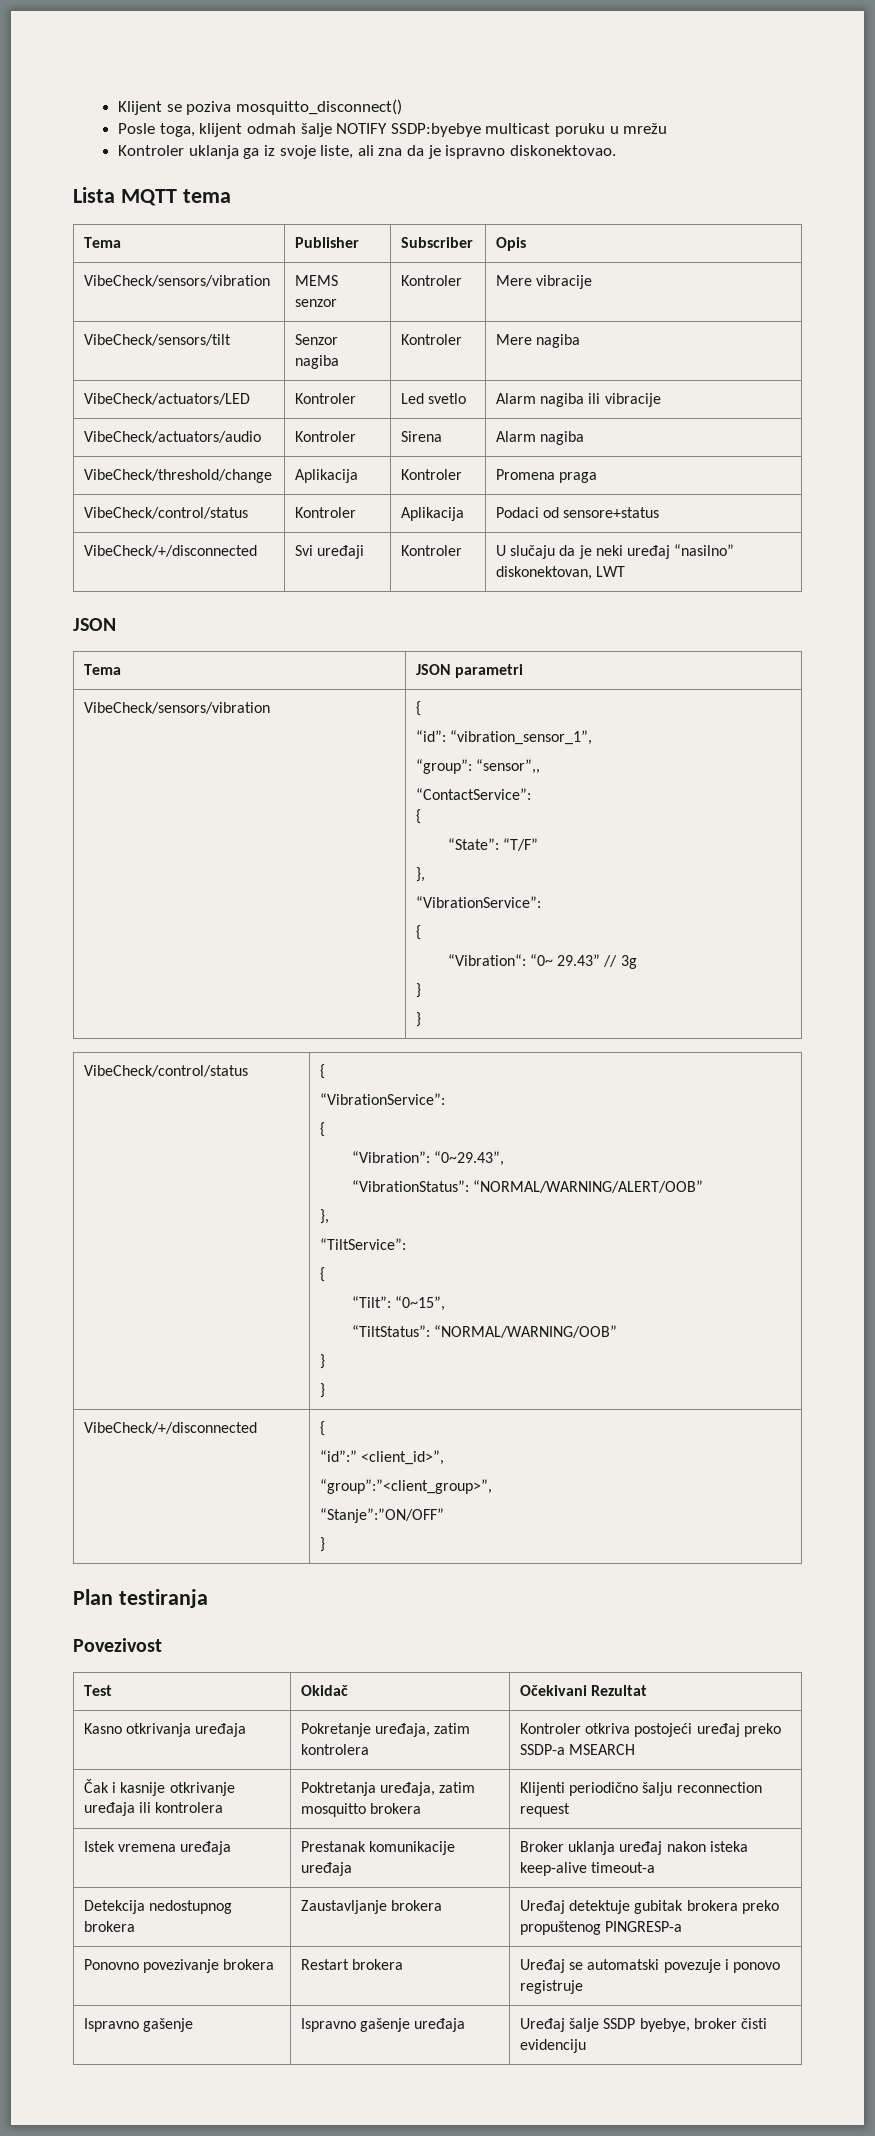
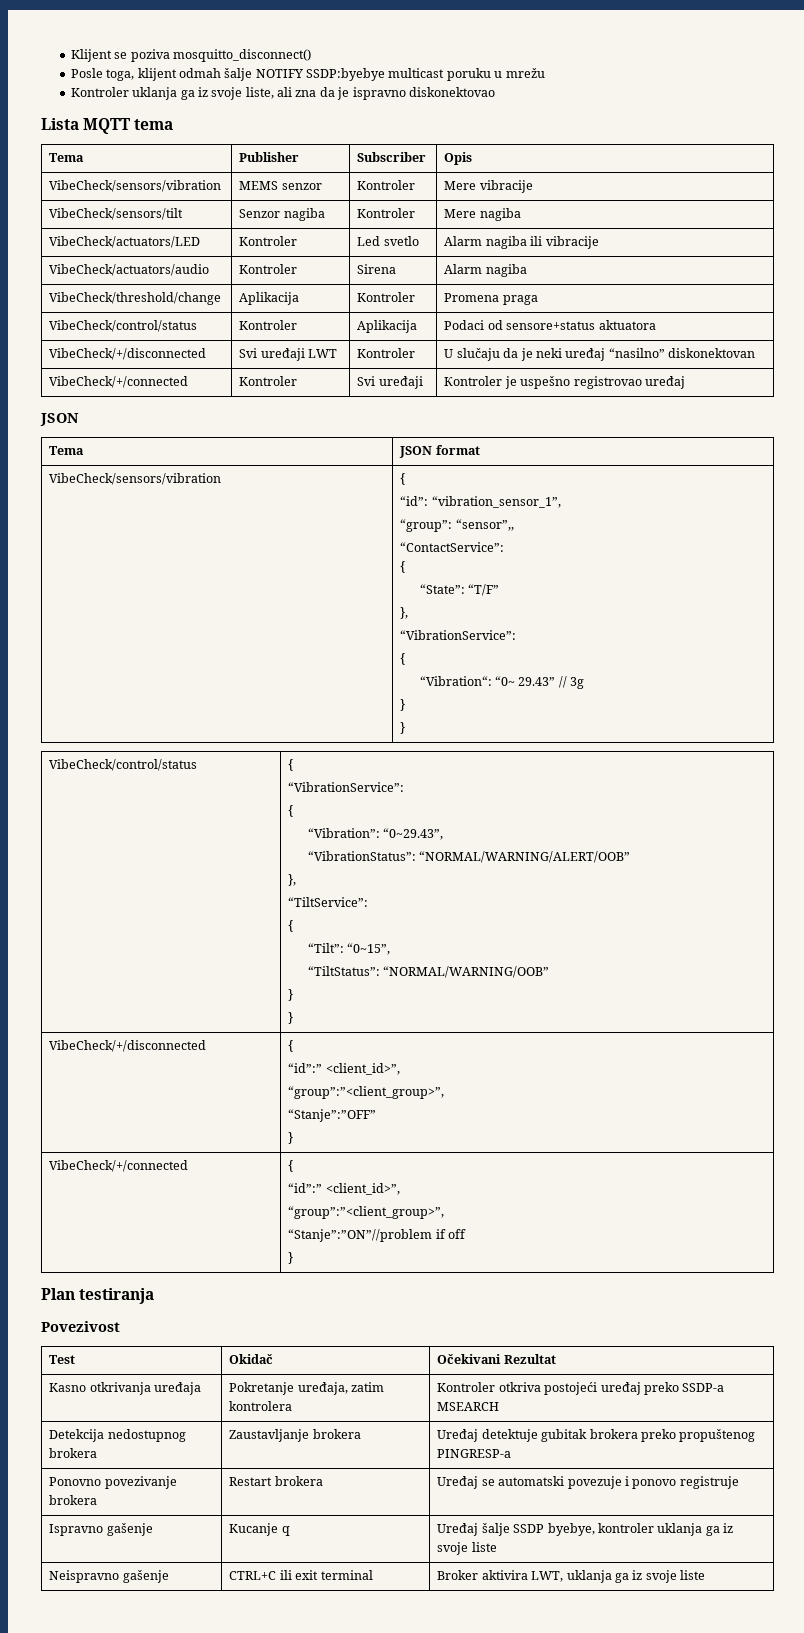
- Kontroler uklanja ga iz svoje liste, ali zna da je ispravno diskonektovao.
+ Kontroler uklanja ga iz svoje liste, ali zna da je ispravno diskonektovao
- VibeCheck/control/status | Kontroler | Aplikacija | Podaci od sensore+status
+ VibeCheck/control/status | Kontroler | Aplikacija | Podaci od sensore+status aktuatora
- VibeCheck/+/disconnected | Svi uređaji | Kontroler | U slučaju da je neki uređaj “nasilno” diskonektovan, LWT
+ VibeCheck/+/disconnected | Svi uređaji LWT | Kontroler | U slučaju da je neki uređaj “nasilno” diskonektovan
+ VibeCheck/+/connected | Kontroler | Svi uređaji | Кontroler је uspešno registrovao uređaj
- Tema | JSON parametri
+ Tema | JSON format
  VibeCheck/+/disconnected | {
  “id”:” <client_id>”,
  “group”:”<client_group>”,
- “Stanje”:”ON/OFF”
+ “Stanje”:”OFF”
+ }
+ VibeCheck/+/connected | {
+ “id”:” <client_id>”,
+ “group”:”<client_group>”,
+ “Stanje”:”ON”//problem if off
- Čak i kasnije otkrivanje uređaja ili kontrolera | Poktretanja uređaja, zatim mosquitto brokera | Klijenti periodično šalju reconnection request
- Istek vremena uređaja | Prestanak komunikacije uređaja | Broker uklanja uređaj nakon isteka keep-alive timeout-a
- Ispravno gašenje | Ispravno gašenje uređaja | Uređaj šalje SSDP byebye, broker čisti evidenciju
+ Ispravno gašenje | Kucanje q | Uređaj šalje SSDP byebye, kontroler uklanja ga iz svoje liste
+ Neispravno gašenje | CTRL+C ili exit terminal | Broker aktivira LWT, uklanja ga iz svoje liste

